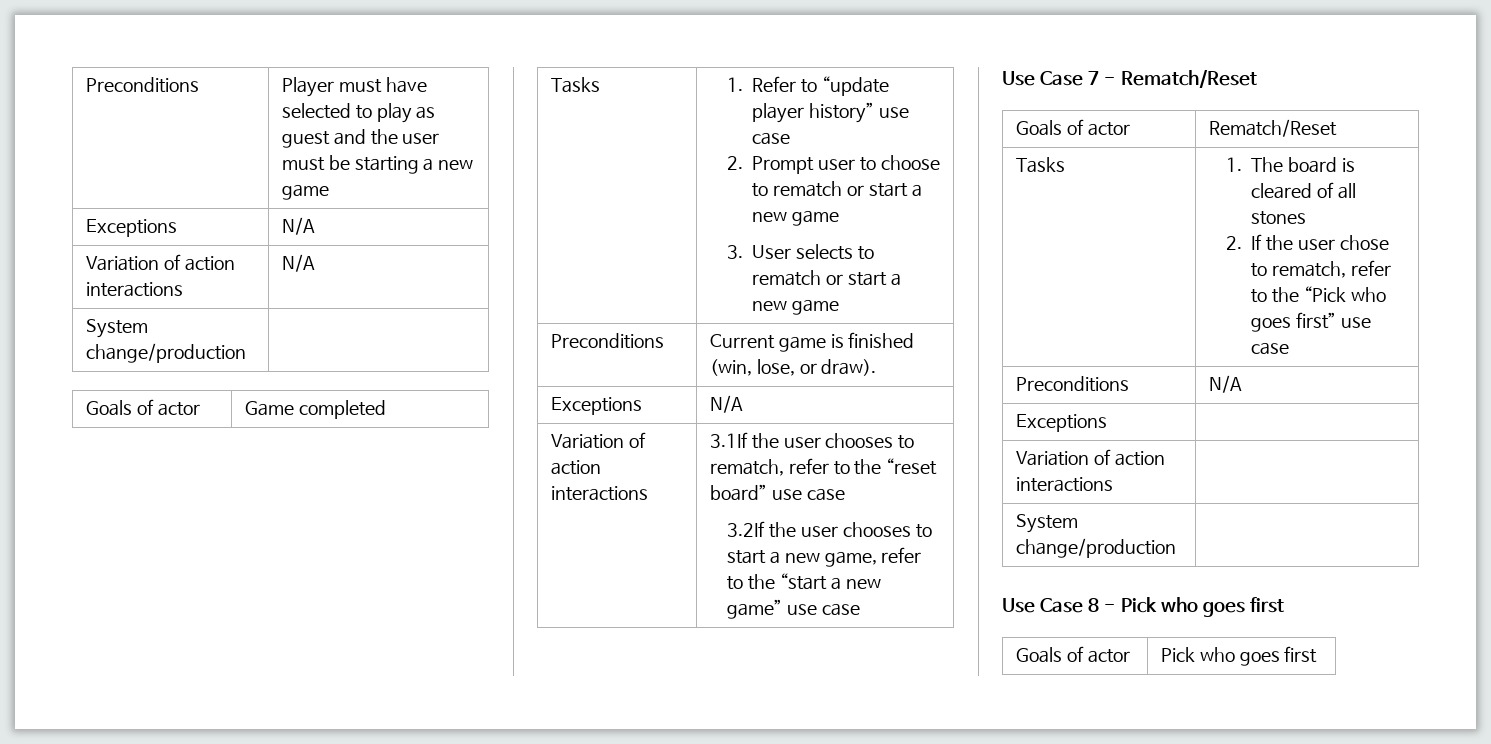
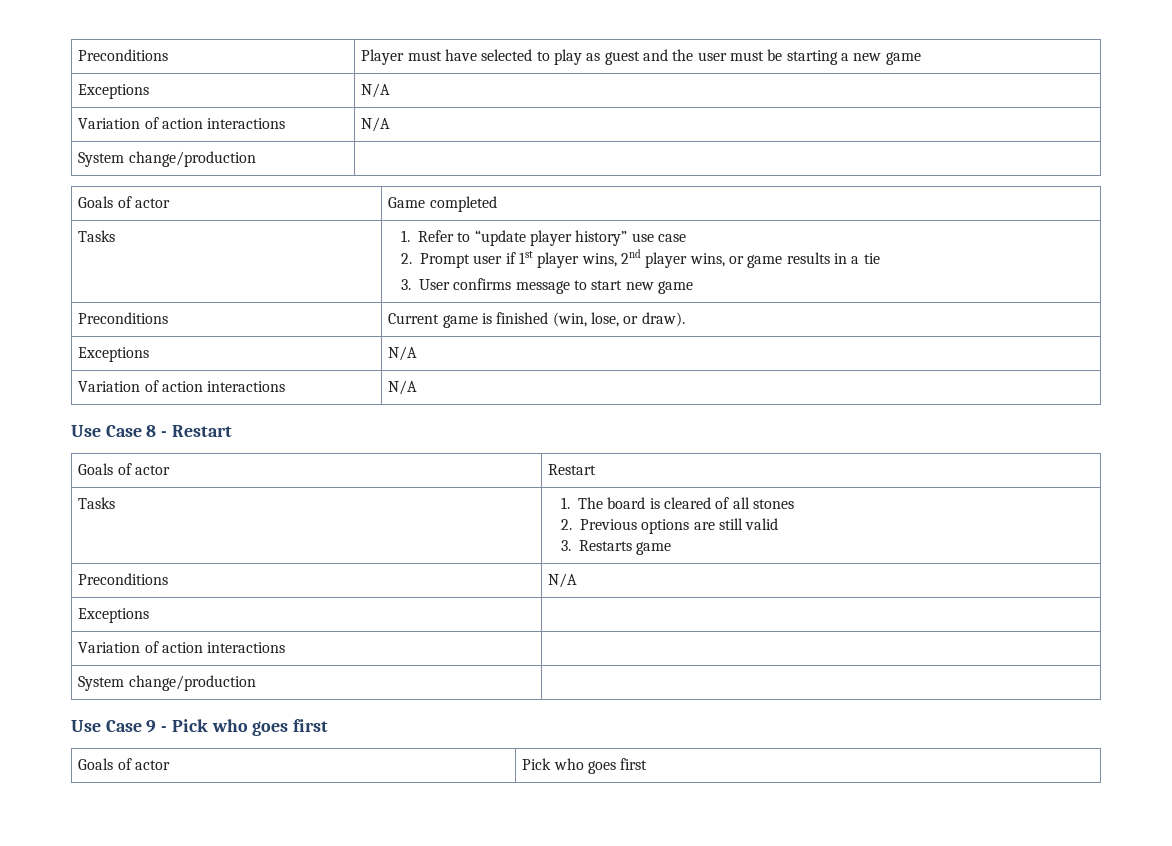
  Tasks | 1. Refer to “update player history” use case
- 2. Prompt user to choose to rematch or start a new game
- 3. User selects to rematch or start a new game
+ 2. Prompt user if 1st player wins, 2nd player wins, or game results in a tie
+ 3. User confirms message to start new game
  Preconditions | Current game is finished (win, lose, or draw).
  Exceptions | N/A
- Variation of action interactions | 3.1If the user chooses to rematch, refer to the “reset board” use case
- 3.2If the user chooses to start a new game, refer to the “start a new game” use case
- Use Case 7 - Rematch/Reset
- Goals of actor | Rematch/Reset
+ Variation of action interactions | N/A
+ Use Case 8 - Restart
+ Goals of actor | Restart
  Tasks | 1. The board is cleared of all stones
- 2. If the user chose to rematch, refer to the “Pick who goes first” use case
+ 2. Previous options are still valid
+ 3. Restarts game
- Use Case 8 - Pick who goes first
+ Use Case 9 - Pick who goes first

